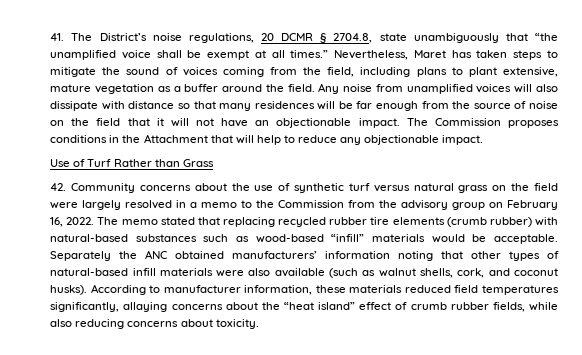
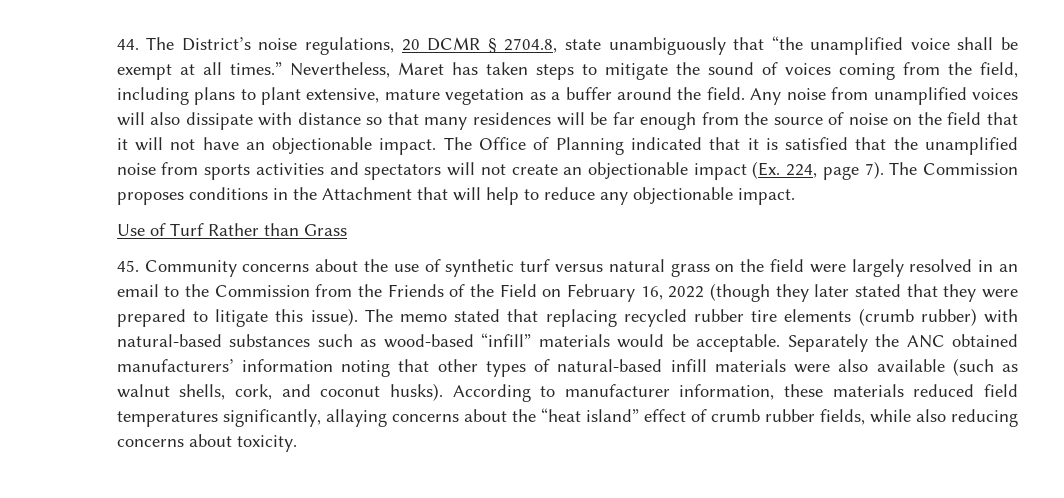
- 41. The District’s noise regulations, 20 DCMR § 2704.8, state unambiguously that “the unamplified voice shall be exempt at all times.”
+ 44. The District’s noise regulations, 20 DCMR § 2704.8, state unambiguously that “the unamplified voice shall be exempt at all times.”
- The Commission proposes conditions in the Attachment that will help to reduce any objectionable impact.
+ The Office of Planning indicated that it is satisfied that the unamplified noise from sports activities and spectators will not create an objectionable impact (Ex. 224, page 7). The Commission proposes conditions in the Attachment that will help to reduce any objectionable impact.
- 42. Community concerns about the use of synthetic turf versus natural grass on the field were largely resolved in a memo to the Commission from the advisory group on February 16, 2022.
+ 45. Community concerns about the use of synthetic turf versus natural grass on the field were largely resolved in an email to the Commission from the Friends of the Field on February 16, 2022 (though they later stated that they were prepared to litigate this issue).

